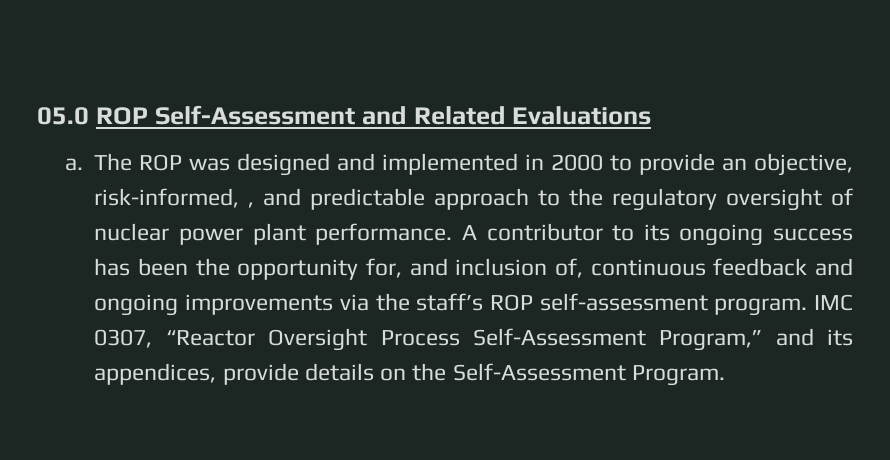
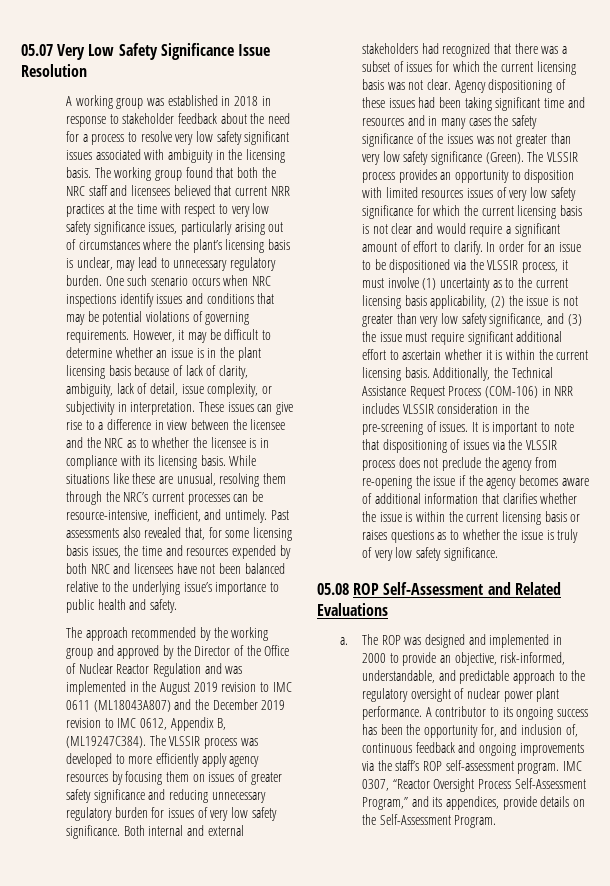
- 05.0 ROP Self-Assessment and Related Evaluations
+ 05.07 Very Low Safety Significance Issue Resolution
+ A working group was established in 2018 in response to stakeholder feedback about the need for a process to resolve very low safety significant issues associated with ambiguity in the licensing basis. The working group found that both the NRC staff and licensees believed that current NRR practices at the time with respect to very low safety significance issues, particularly arising out of circumstances where the plant’s licensing basis is unclear, may lead to unnecessary regulatory burden. One such scenario occurs when NRC inspections identify issues and conditions that may be potential violations of governing requirements. However, it may be difficult to determine whether an issue is in the plant licensing basis because of lack of clarity, ambiguity, lack of detail, issue complexity, or subjectivity in interpretation. These issues can give rise to a difference in view between the licensee and the NRC as to whether the licensee is in compliance with its licensing basis. While situations like these are unusual, resolving them through the NRC’s current processes can be resource-intensive, inefficient, and untimely. Past assessments also revealed that, for some licensing basis issues, the time and resources expended by both NRC and licensees have not been balanced relative to the underlying issue’s importance to public health and safety.
+ The approach recommended by the working group and approved by the Director of the Office of Nuclear Reactor Regulation and was implemented in the August 2019 revision to IMC 0611 (ML18043A807) and the December 2019 revision to IMC 0612, Appendix B, (ML19247C384). The VLSSIR process was developed to more efficiently apply agency resources by focusing them on issues of greater safety significance and reducing unnecessary regulatory burden for issues of very low safety significance. Both internal and external stakeholders had recognized that there was a subset of issues for which the current licensing basis was not clear. Agency dispositioning of these issues had been taking significant time and resources and in many cases the safety significance of the issues was not greater than very low safety significance (Green). The VLSSIR process provides an opportunity to disposition with limited resources issues of very low safety significance for which the current licensing basis is not clear and would require a significant amount of effort to clarify. In order for an issue to be dispositioned via the VLSSIR process, it must involve (1) uncertainty as to the current licensing basis applicability, (2) the issue is not greater than very low safety significance, and (3) the issue must require significant additional effort to ascertain whether it is within the current licensing basis. Additionally, the Technical Assistance Request Process (COM-106) in NRR includes VLSSIR consideration in the pre-screening of issues. It is important to note that dispositioning of issues via the VLSSIR process does not preclude the agency from re-opening the issue if the agency becomes aware of additional information that clarifies whether the issue is within the current licensing basis or raises questions as to whether the issue is truly of very low safety significance.
+ 05.08 ROP Self-Assessment and Related Evaluations
- The ROP was designed and implemented in 2000 to provide an objective, risk-informed, , and predictable approach to the regulatory oversight of nuclear power plant performance.
+ The ROP was designed and implemented in 2000 to provide an objective, risk-informed, understandable, and predictable approach to the regulatory oversight of nuclear power plant performance.

